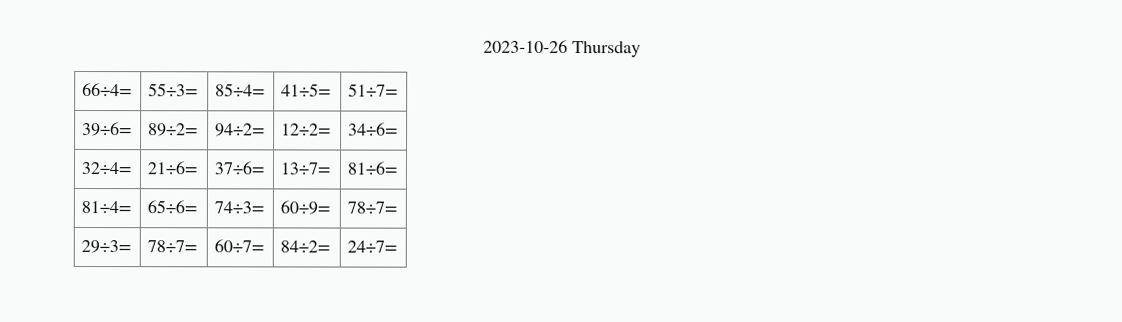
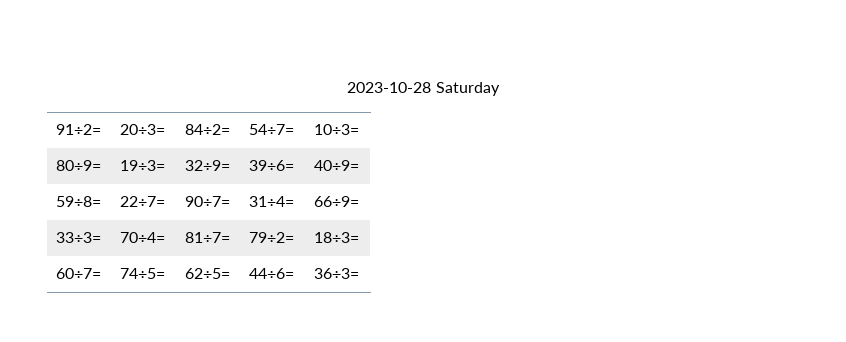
- 2023-10-26 Thursday
- 66÷4= | 55÷3= | 85÷4= | 41÷5= | 51÷7=
- 39÷6= | 89÷2= | 94÷2= | 12÷2= | 34÷6=
- 32÷4= | 21÷6= | 37÷6= | 13÷7= | 81÷6=
- 81÷4= | 65÷6= | 74÷3= | 60÷9= | 78÷7=
- 29÷3= | 78÷7= | 60÷7= | 84÷2= | 24÷7=
+ 2023-10-28 Saturday
+ 91÷2= | 20÷3= | 84÷2= | 54÷7= | 10÷3=
+ 80÷9= | 19÷3= | 32÷9= | 39÷6= | 40÷9=
+ 59÷8= | 22÷7= | 90÷7= | 31÷4= | 66÷9=
+ 33÷3= | 70÷4= | 81÷7= | 79÷2= | 18÷3=
+ 60÷7= | 74÷5= | 62÷5= | 44÷6= | 36÷3=

